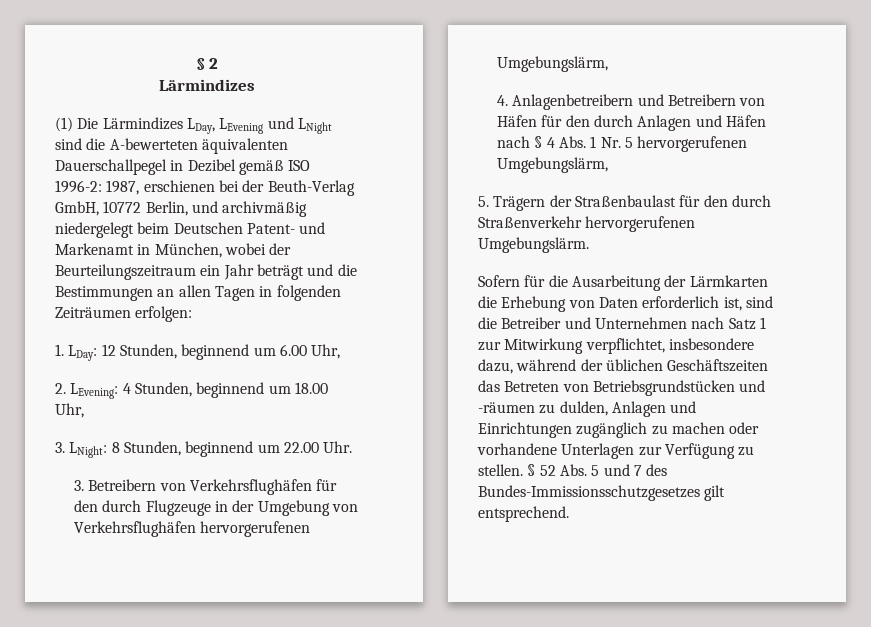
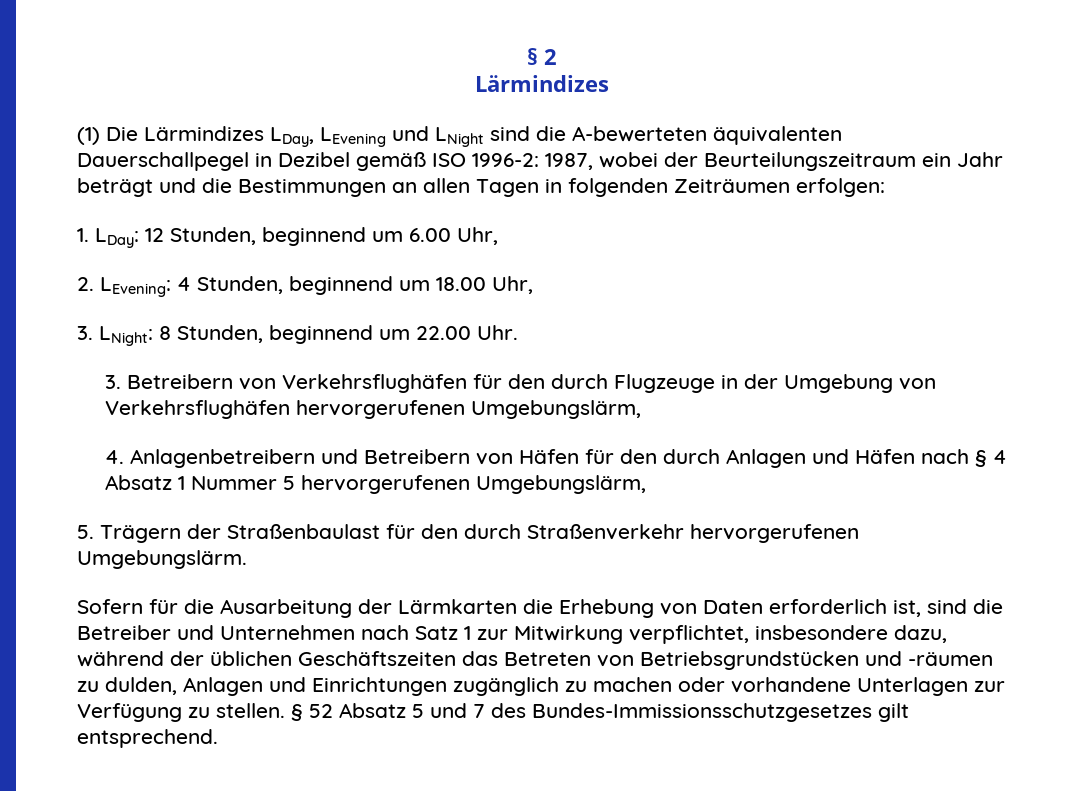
- (1) Die Lärmindizes LDay, LEvening und LNight sind die A-bewerteten äquivalenten Dauerschallpegel in Dezibel gemäß ISO 1996-2: 1987, erschienen bei der Beuth-Verlag GmbH, 10772 Berlin, und archivmäßig niedergelegt beim Deutschen Patent- und Markenamt in München, wobei der Beurteilungszeitraum ein Jahr beträgt und die Bestimmungen an allen Tagen in folgenden Zeiträumen erfolgen:
+ (1) Die Lärmindizes LDay, LEvening und LNight sind die A-bewerteten äquivalenten Dauerschallpegel in Dezibel gemäß ISO 1996-2: 1987, wobei der Beurteilungszeitraum ein Jahr beträgt und die Bestimmungen an allen Tagen in folgenden Zeiträumen erfolgen:
- 4. Anlagenbetreibern und Betreibern von Häfen für den durch Anlagen und Häfen nach § 4 Abs. 1 Nr. 5 hervorgerufenen Umgebungslärm,
+ 4. Anlagenbetreibern und Betreibern von Häfen für den durch Anlagen und Häfen nach § 4 Absatz 1 Nummer 5 hervorgerufenen Umgebungslärm,
- § 52 Abs. 5 und 7 des Bundes-Immissionsschutzgesetzes gilt entsprechend.
+ § 52 Absatz 5 und 7 des Bundes-Immissionsschutzgesetzes gilt entsprechend.

